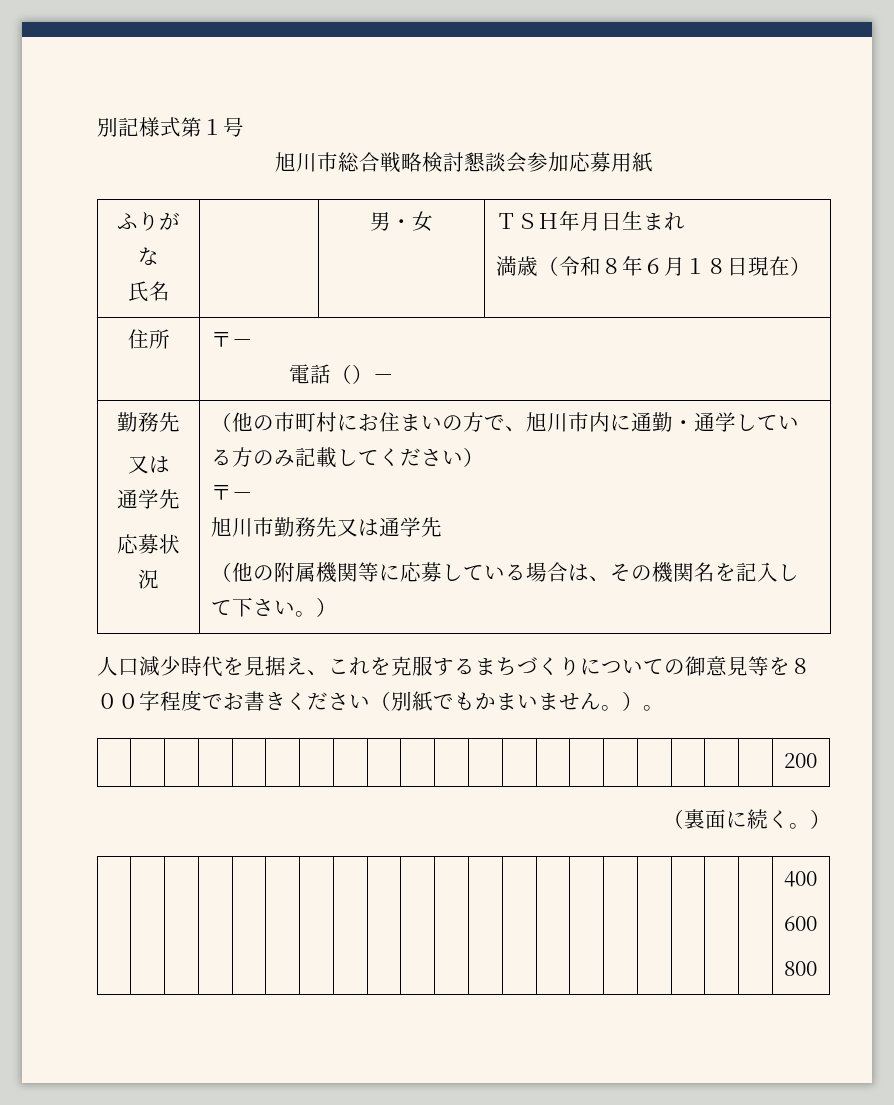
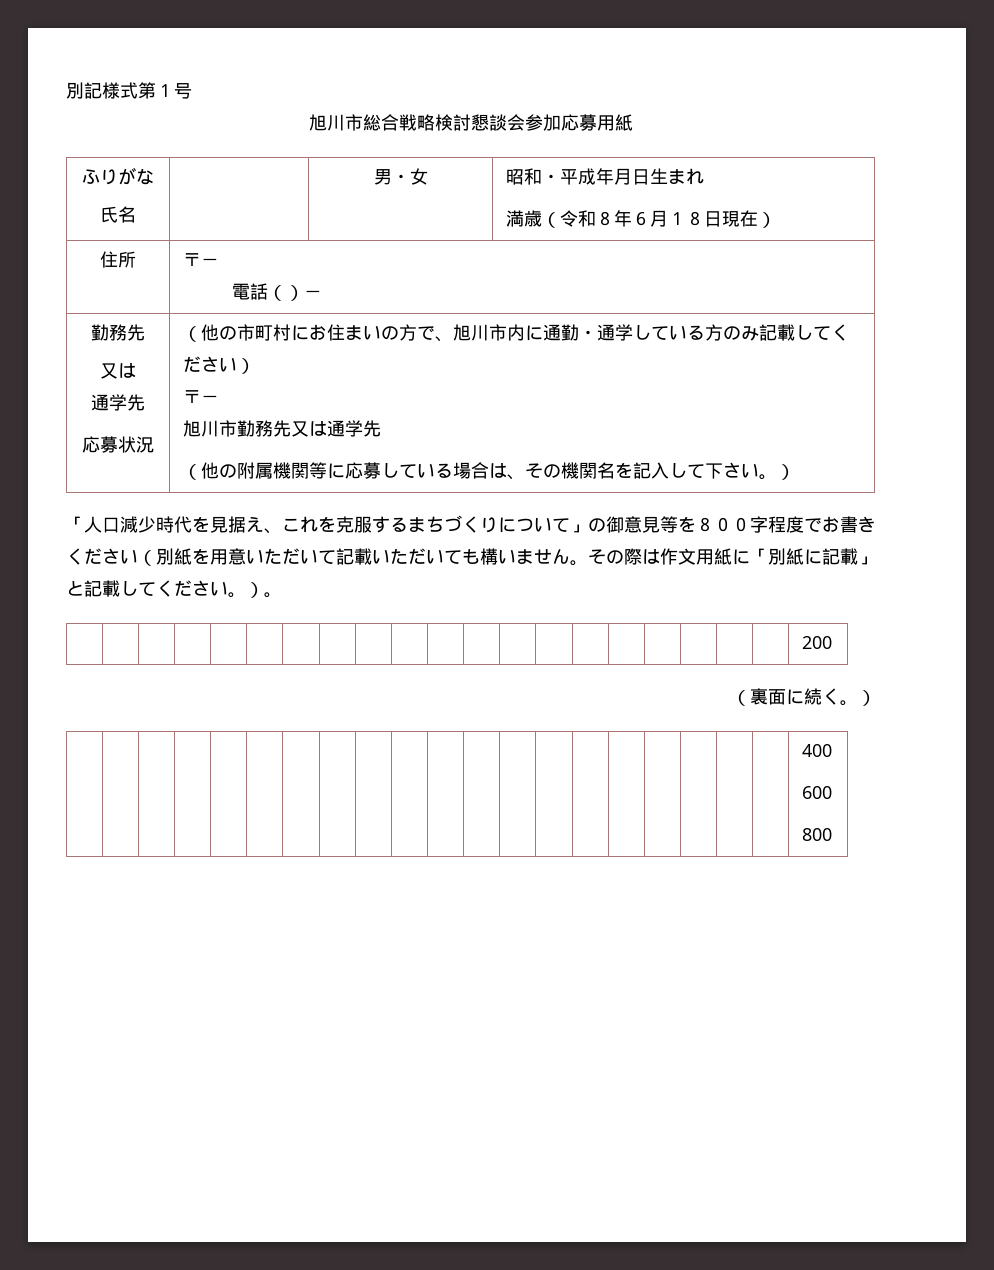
  ふりがな
- 氏名 | | 男・女 | ＴＳＨ年月日生まれ
+ 氏名 | | 男・女 | 昭和・平成年月日生まれ
- 人口減少時代を見据え、これを克服するまちづくりについての御意見等を８００字程度でお書きください（別紙でもかまいません。）。
+ 「人口減少時代を見据え、これを克服するまちづくりについて」の御意見等を８００字程度でお書きください（別紙を用意いただいて記載いただいても構いません。その際は作文用紙に「別紙に記載」と記載してください。）。

